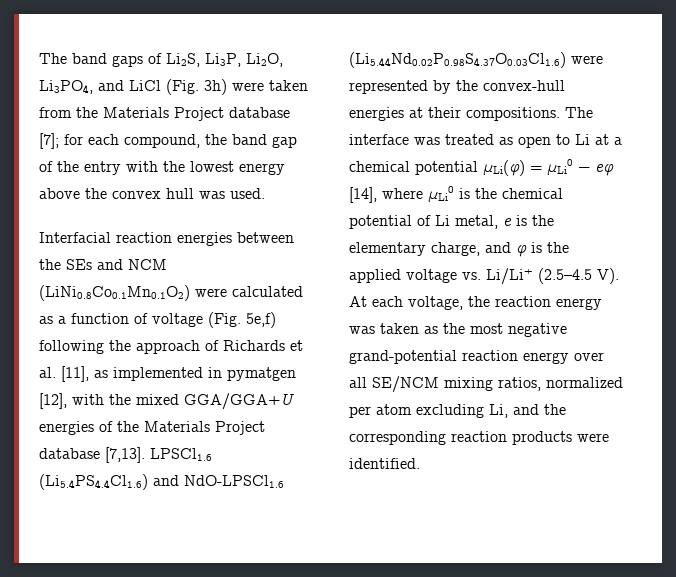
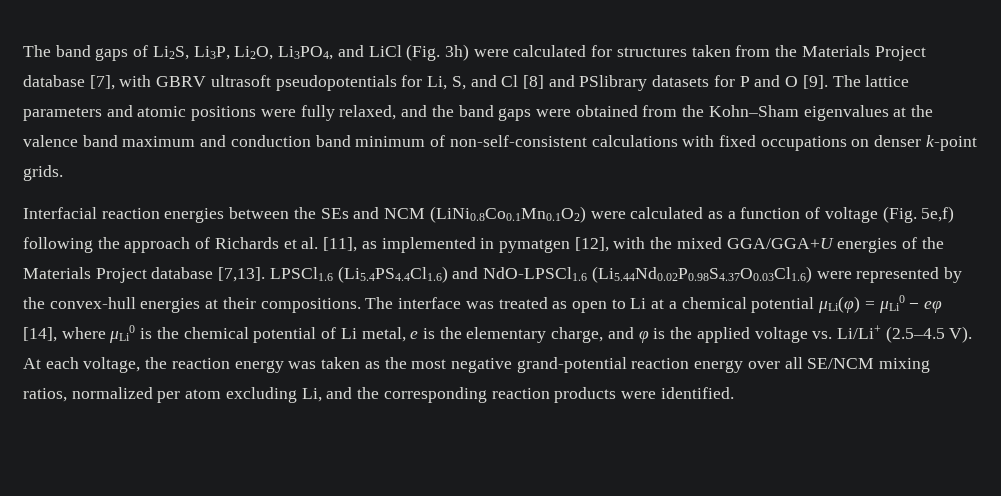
- The band gaps of Li2S, Li3P, Li2O, Li3PO4, and LiCl (Fig. 3h) were taken from the Materials Project database [7]; for each compound, the band gap of the entry with the lowest energy above the convex hull was used.
+ The band gaps of Li2S, Li3P, Li2O, Li3PO4, and LiCl (Fig. 3h) were calculated for structures taken from the Materials Project database [7], with GBRV ultrasoft pseudopotentials for Li, S, and Cl [8] and PSlibrary datasets for P and O [9]. The lattice parameters and atomic positions were fully relaxed, and the band gaps were obtained from the Kohn–Sham eigenvalues at the valence band maximum and conduction band minimum of non-self-consistent calculations with fixed occupations on denser k-point grids.

